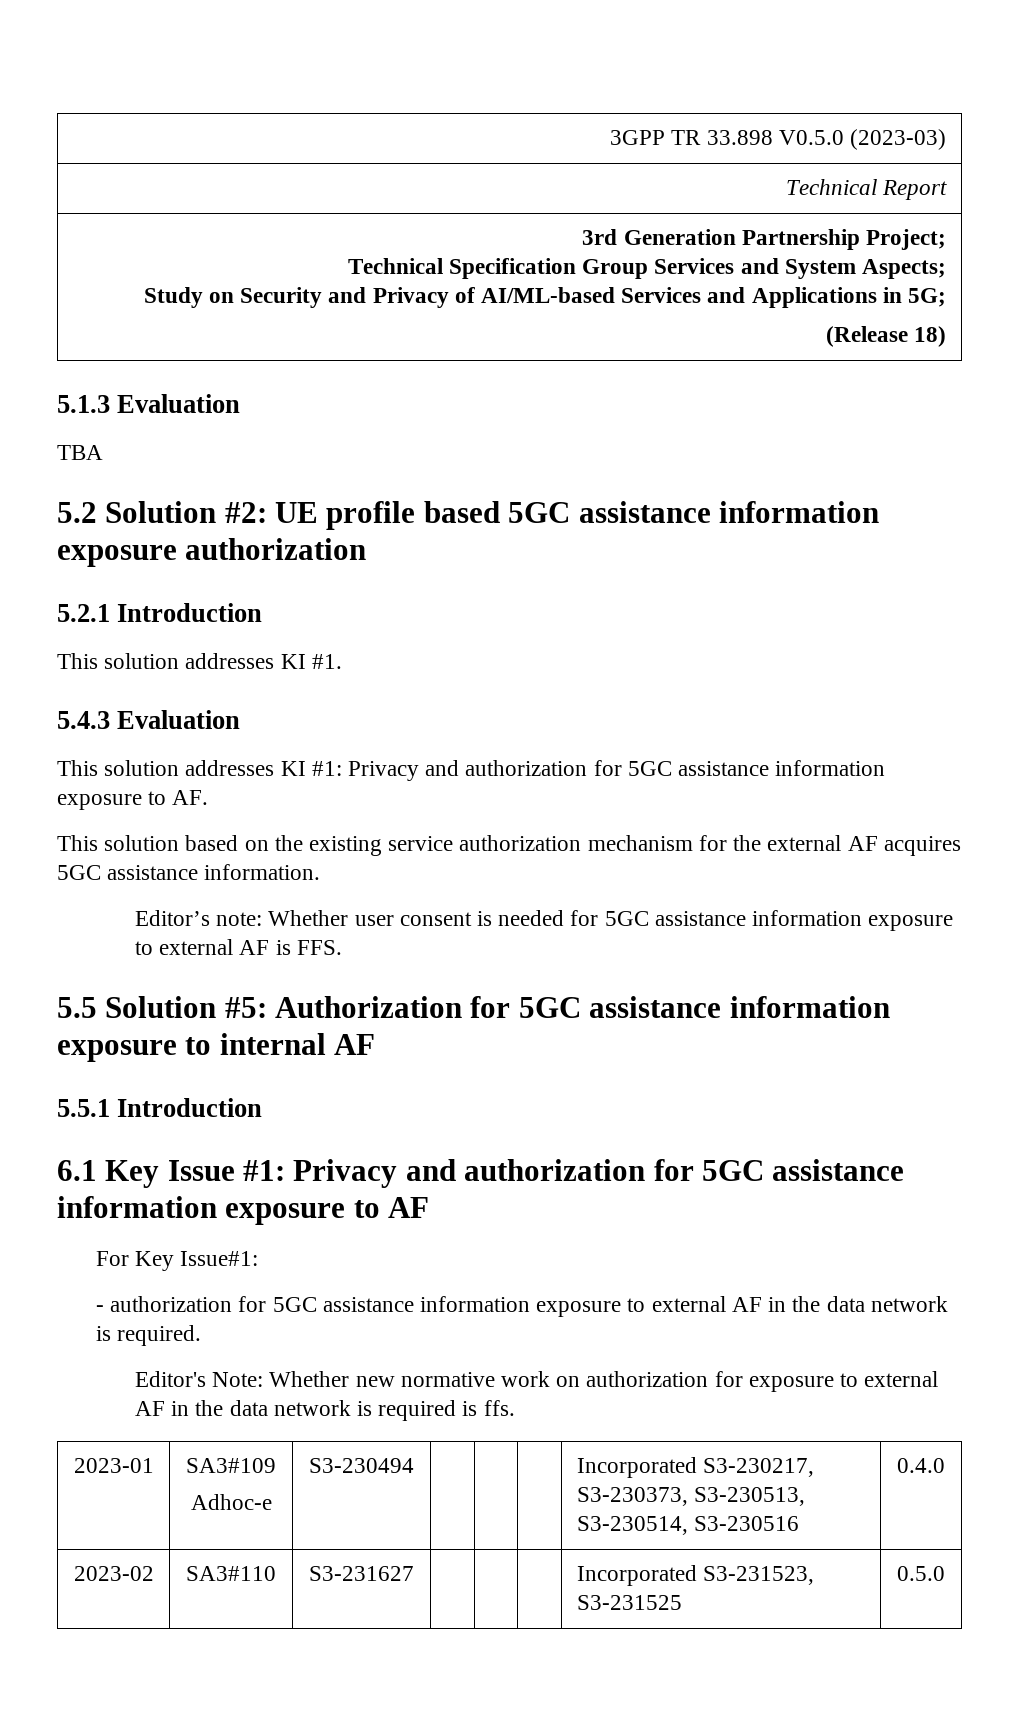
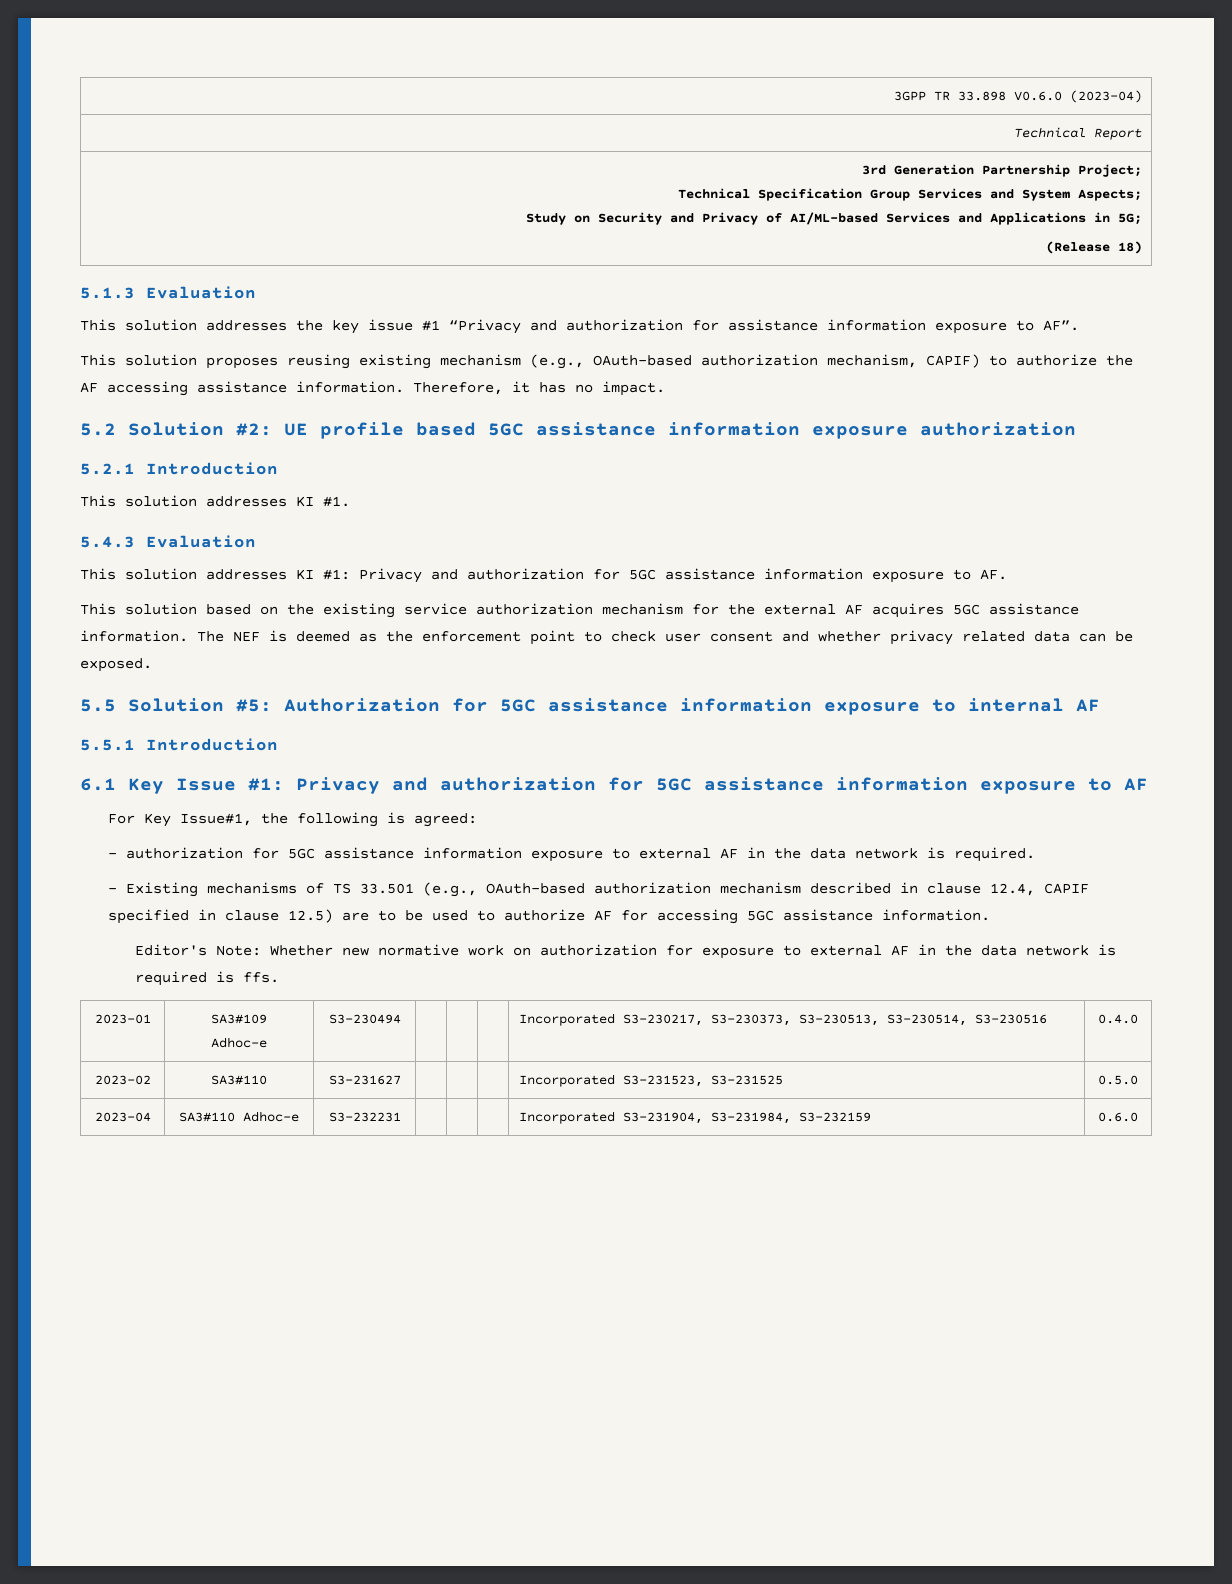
- 3GPP TR 33.898 V0.5.0 (2023-03)
+ 3GPP TR 33.898 V0.6.0 (2023-04)
- TBA
+ This solution addresses the key issue #1 “Privacy and authorization for assistance information exposure to AF”.
+ This solution proposes reusing existing mechanism (e.g., OAuth-based authorization mechanism, CAPIF) to authorize the AF accessing assistance information. Therefore, it has no impact.
- This solution based on the existing service authorization mechanism for the external AF acquires 5GC assistance information.
- Editor’s note: Whether user consent is needed for 5GC assistance information exposure to external AF is FFS.
+ This solution based on the existing service authorization mechanism for the external AF acquires 5GC assistance information. The NEF is deemed as the enforcement point to check user consent and whether privacy related data can be exposed.
- For Key Issue#1:
+ For Key Issue#1, the following is agreed:
+ - Existing mechanisms of TS 33.501 (e.g., OAuth-based authorization mechanism described in clause 12.4, CAPIF specified in clause 12.5) are to be used to authorize AF for accessing 5GC assistance information.
+ 2023-04 | SA3#110 Adhoc-e | S3-232231 | | | | Incorporated S3-231904, S3-231984, S3-232159 | 0.6.0

